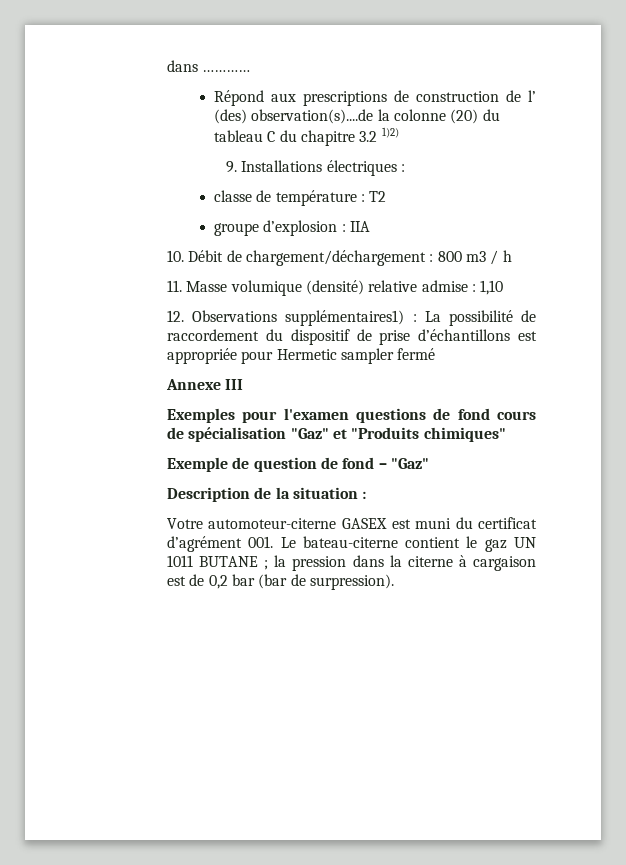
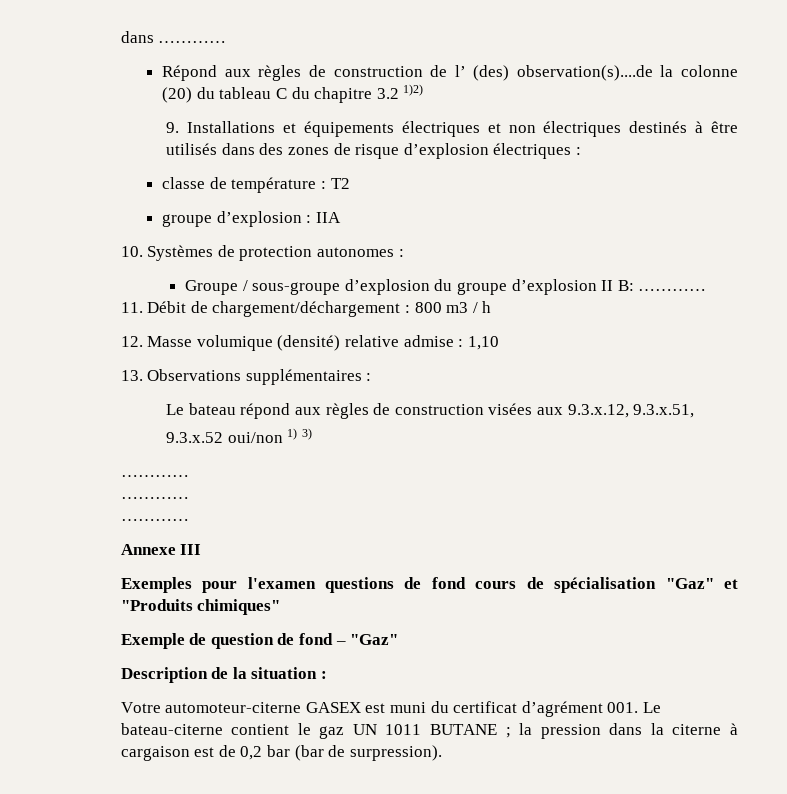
- Répond aux prescriptions de construction de l’ (des) observation(s)....de la colonne (20) du tableau C du chapitre 3.2 1)2)
+ Répond aux règles de construction de l’ (des) observation(s)....de la colonne (20) du tableau C du chapitre 3.2 1)2)
- 9. Installations électriques :
+ 9. Installations et équipements électriques et non électriques destinés à être utilisés dans des zones de risque d’explosion électriques :
- 10. Débit de chargement/déchargement : 800 m3 / h
+ 10. Systèmes de protection autonomes :
+ Groupe / sous-groupe d’explosion du groupe d’explosion II B: …………
+ 11. Débit de chargement/déchargement : 800 m3 / h
- 11. Masse volumique (densité) relative admise : 1,10
+ 12. Masse volumique (densité) relative admise : 1,10
- 12. Observations supplémentaires1) : La possibilité de raccordement du dispositif de prise d’échantillons est appropriée pour Hermetic sampler fermé
+ 13. Observations supplémentaires :
+ Le bateau répond aux règles de construction visées aux 9.3.x.12, 9.3.x.51,
+ 9.3.x.52 oui/non 1) 3)
+ …………
+ …………
+ …………

